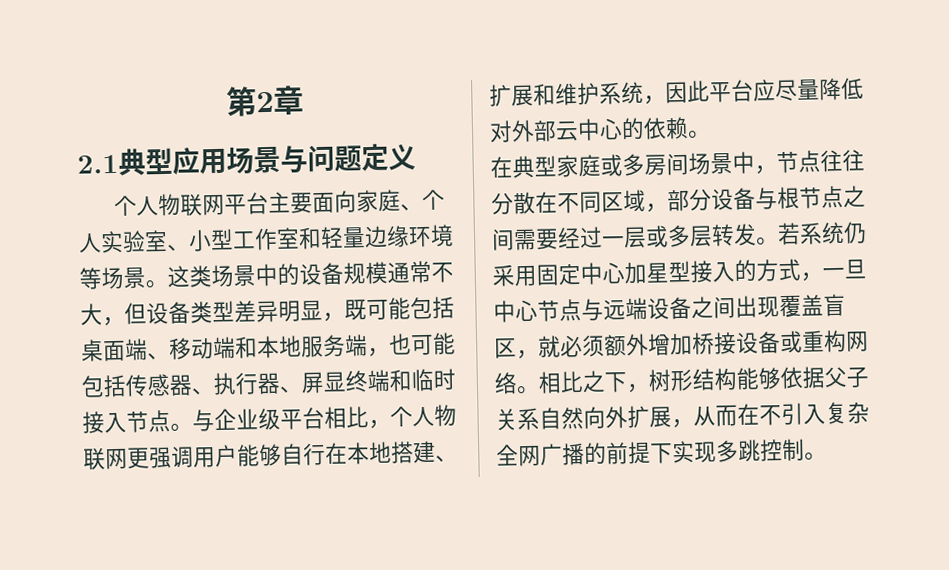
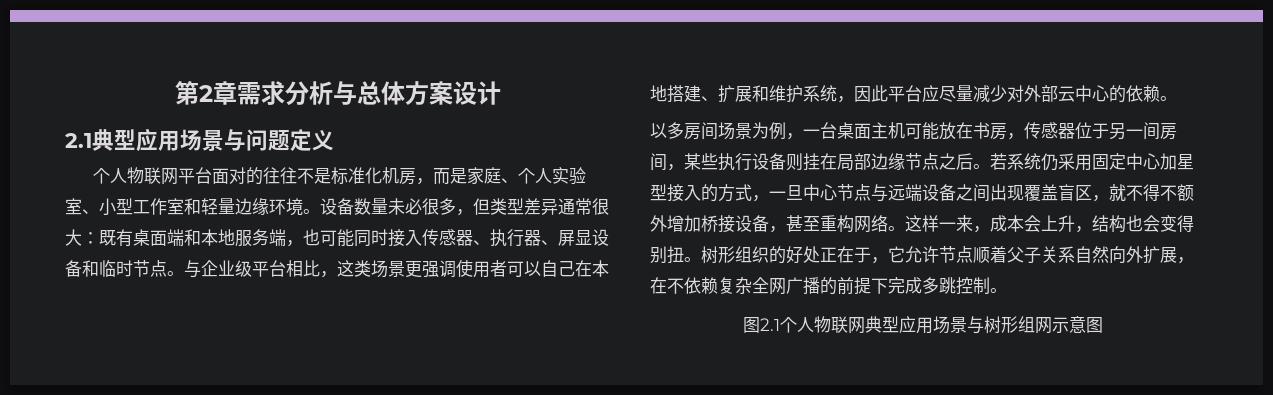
- 第2章
+ 第2章需求分析与总体方案设计
- 个人物联网平台主要面向家庭、个人实验室、小型工作室和轻量边缘环境等场景。这类场景中的设备规模通常不大，但设备类型差异明显，既可能包括桌面端、移动端和本地服务端，也可能包括传感器、执行器、屏显终端和临时接入节点。
+ 个人物联网平台面对的往往不是标准化机房，而是家庭、个人实验室、小型工作室和轻量边缘环境。设备数量未必很多，但类型差异通常很大：既有桌面端和本地服务端，也可能同时接入传感器、执行器、屏显设备和临时节点。
- 与企业级平台相比，个人物联网更强调用户能够自行在本地搭建、扩展和维护系统，因此平台应尽量降低对外部云中心的依赖。
+ 与企业级平台相比，这类场景更强调使用者可以自己在本地搭建、扩展和维护系统，因此平台应尽量减少对外部云中心的依赖。
- 在典型家庭或多房间场景中，节点往往分散在不同区域，部分设备与根节点之间需要经过一层或多层转发。
+ 以多房间场景为例，一台桌面主机可能放在书房，传感器位于另一间房间，某些执行设备则挂在局部边缘节点之后。
- 若系统仍采用固定中心加星型接入的方式，一旦中心节点与远端设备之间出现覆盖盲区，就必须额外增加桥接设备或重构网络。
+ 若系统仍采用固定中心加星型接入的方式，一旦中心节点与远端设备之间出现覆盖盲区，就不得不额外增加桥接设备，甚至重构网络。
- 相比之下，树形结构能够依据父子关系自然向外扩展，从而在不引入复杂全网广播的前提下实现多跳控制。
+ 这样一来，成本会上升，结构也会变得别扭。树形组织的好处正在于，它允许节点顺着父子关系自然向外扩展，在不依赖复杂全网广播的前提下完成多跳控制。
+ 图2.1个人物联网典型应用场景与树形组网示意图

